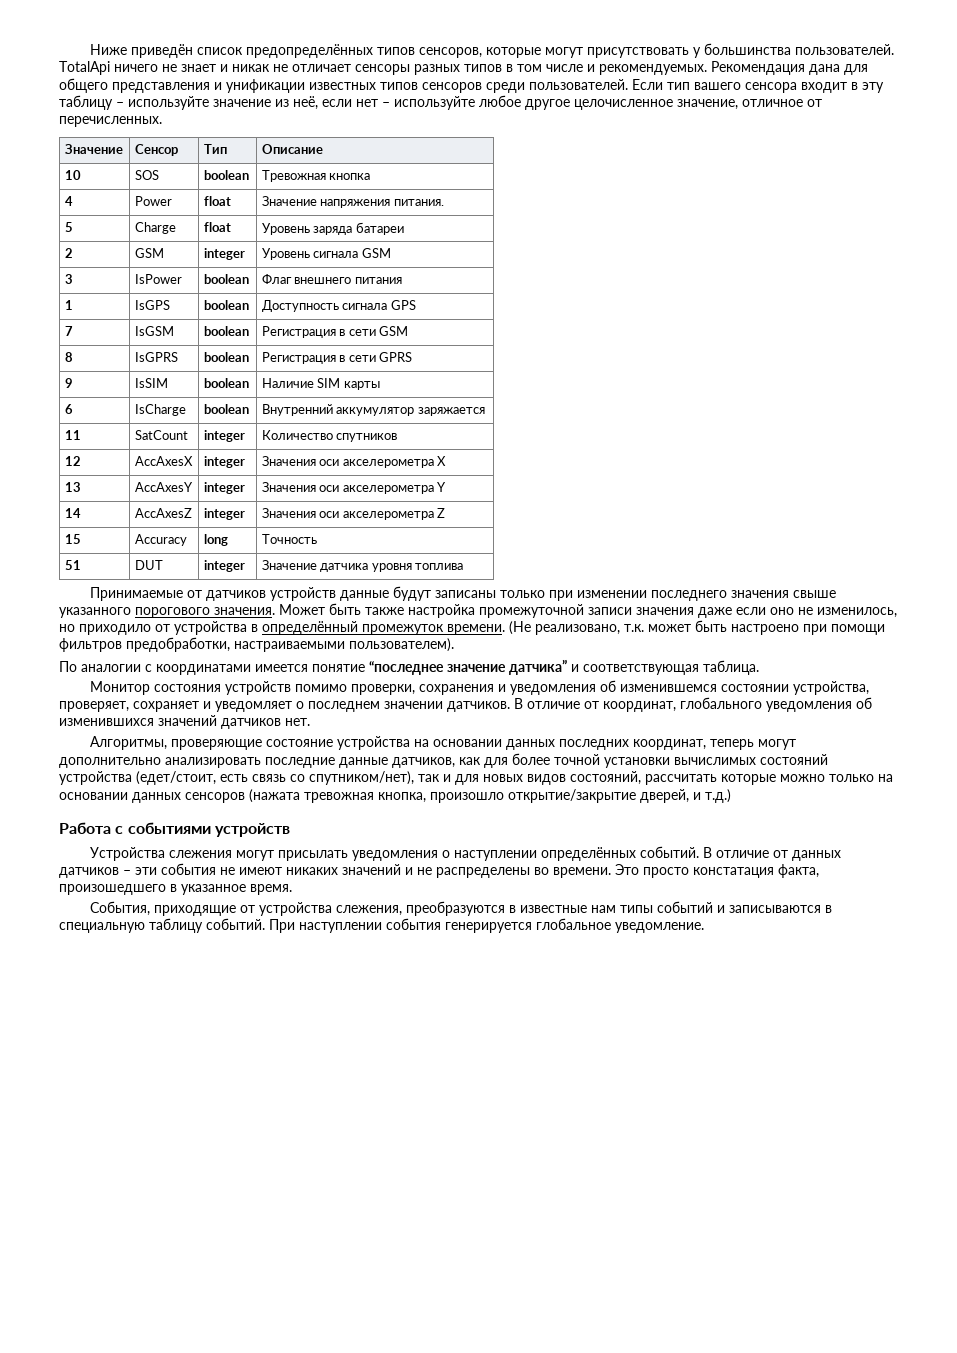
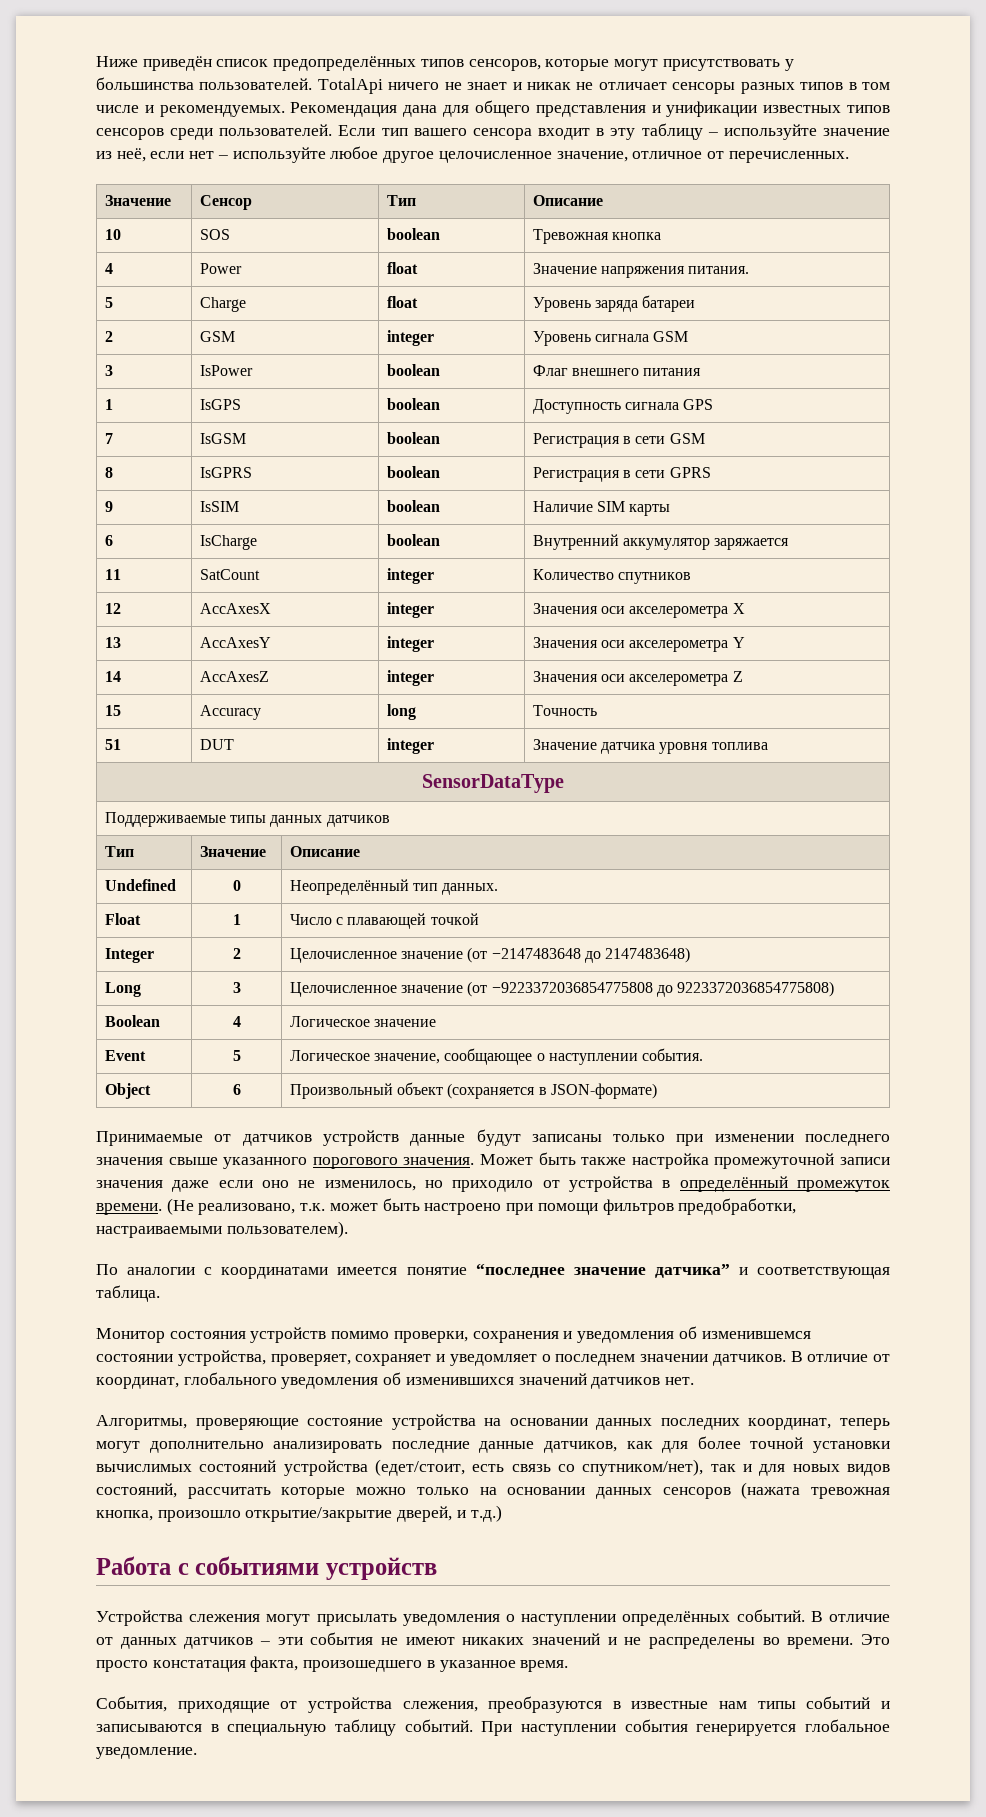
+ SensorDataType
+ Поддерживаемые типы данных датчиков
+ Тип | Значение | Описание
+ Undefined | 0 | Неопределённый тип данных.
+ Float | 1 | Число с плавающей точкой
+ Integer | 2 | Целочисленное значение (от −2147483648 до 2147483648)
+ Long | 3 | Целочисленное значение (от −9223372036854775808 до 9223372036854775808)
+ Boolean | 4 | Логическое значение
+ Event | 5 | Логическое значение, сообщающее о наступлении события.
+ Object | 6 | Произвольный объект (сохраняется в JSON-формате)

